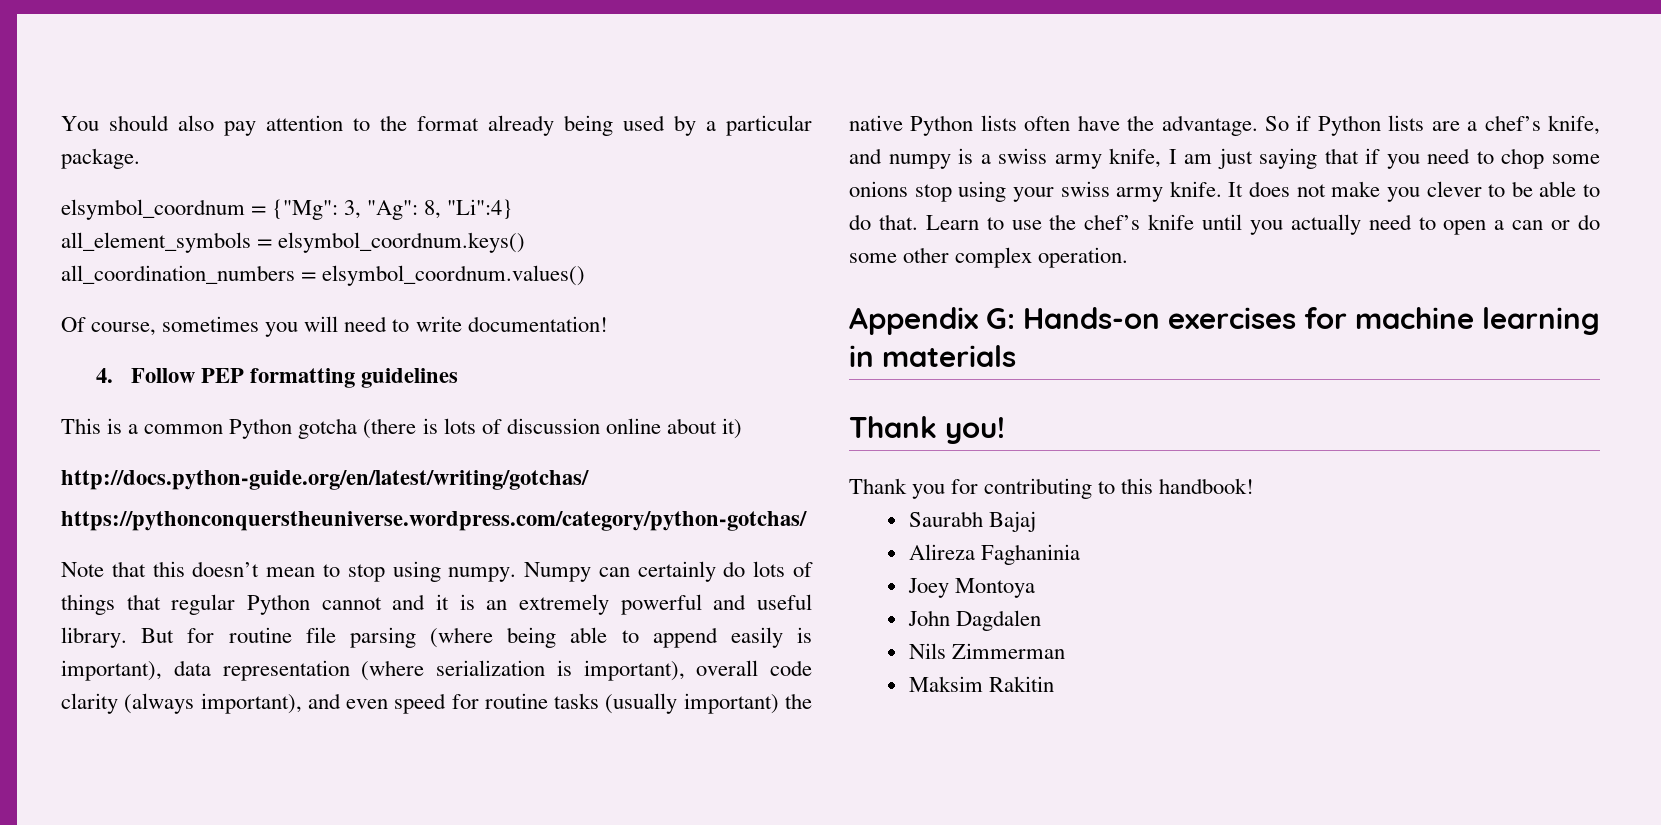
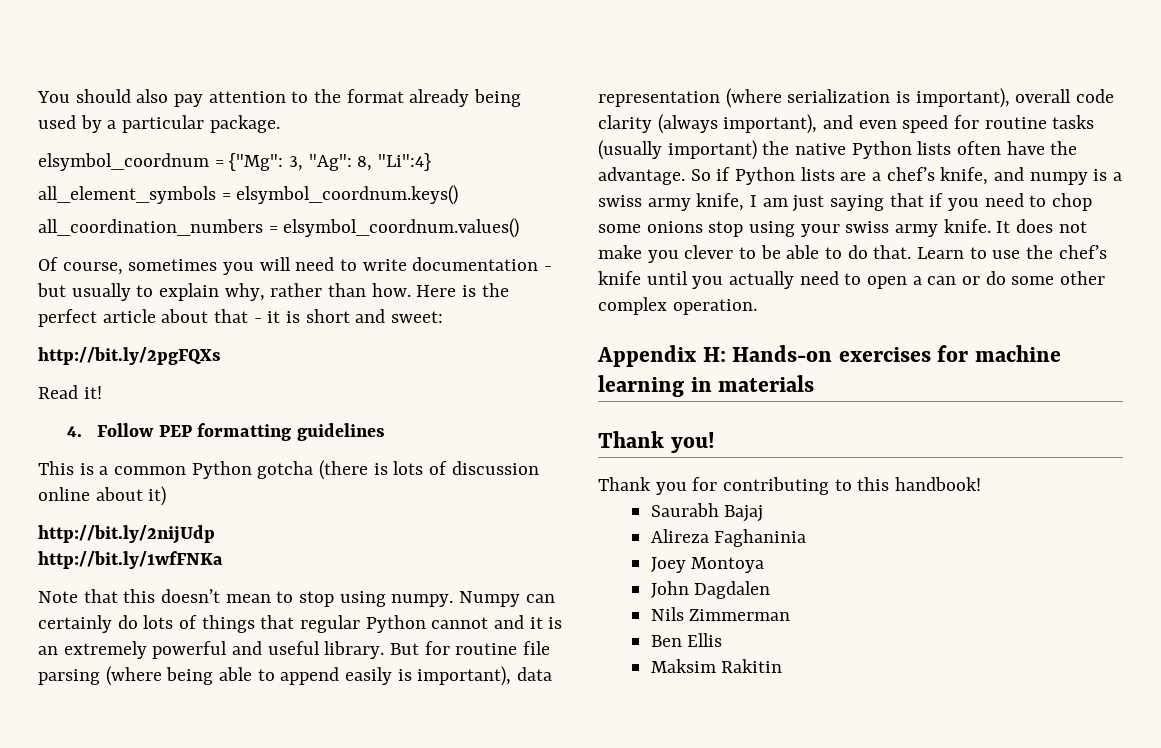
- Of course, sometimes you will need to write documentation!
+ Of course, sometimes you will need to write documentation - but usually to explain why, rather than how. Here is the perfect article about that - it is short and sweet:
+ http://bit.ly/2pgFQXs
+ Read it!
- http://docs.python-guide.org/en/latest/writing/gotchas/
- https://pythonconquerstheuniverse.wordpress.com/category/python-gotchas/
+ http://bit.ly/2nijUdp
+ http://bit.ly/1wfFNKa
- Appendix G: Hands-on exercises for machine learning in materials
+ Appendix H: Hands-on exercises for machine learning in materials
+ Ben Ellis

